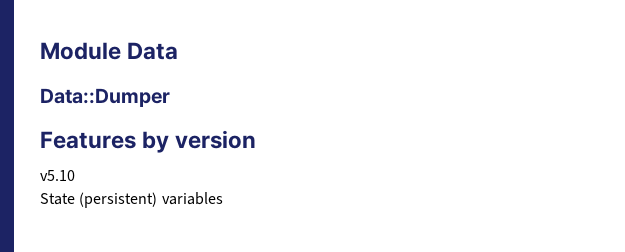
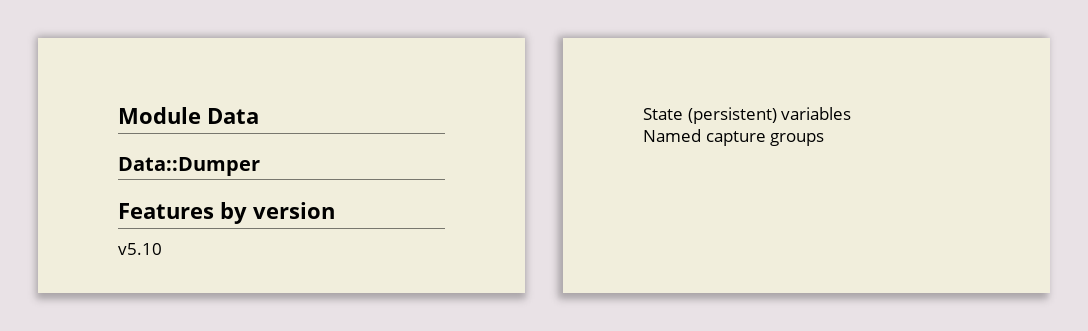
+ Named capture groups

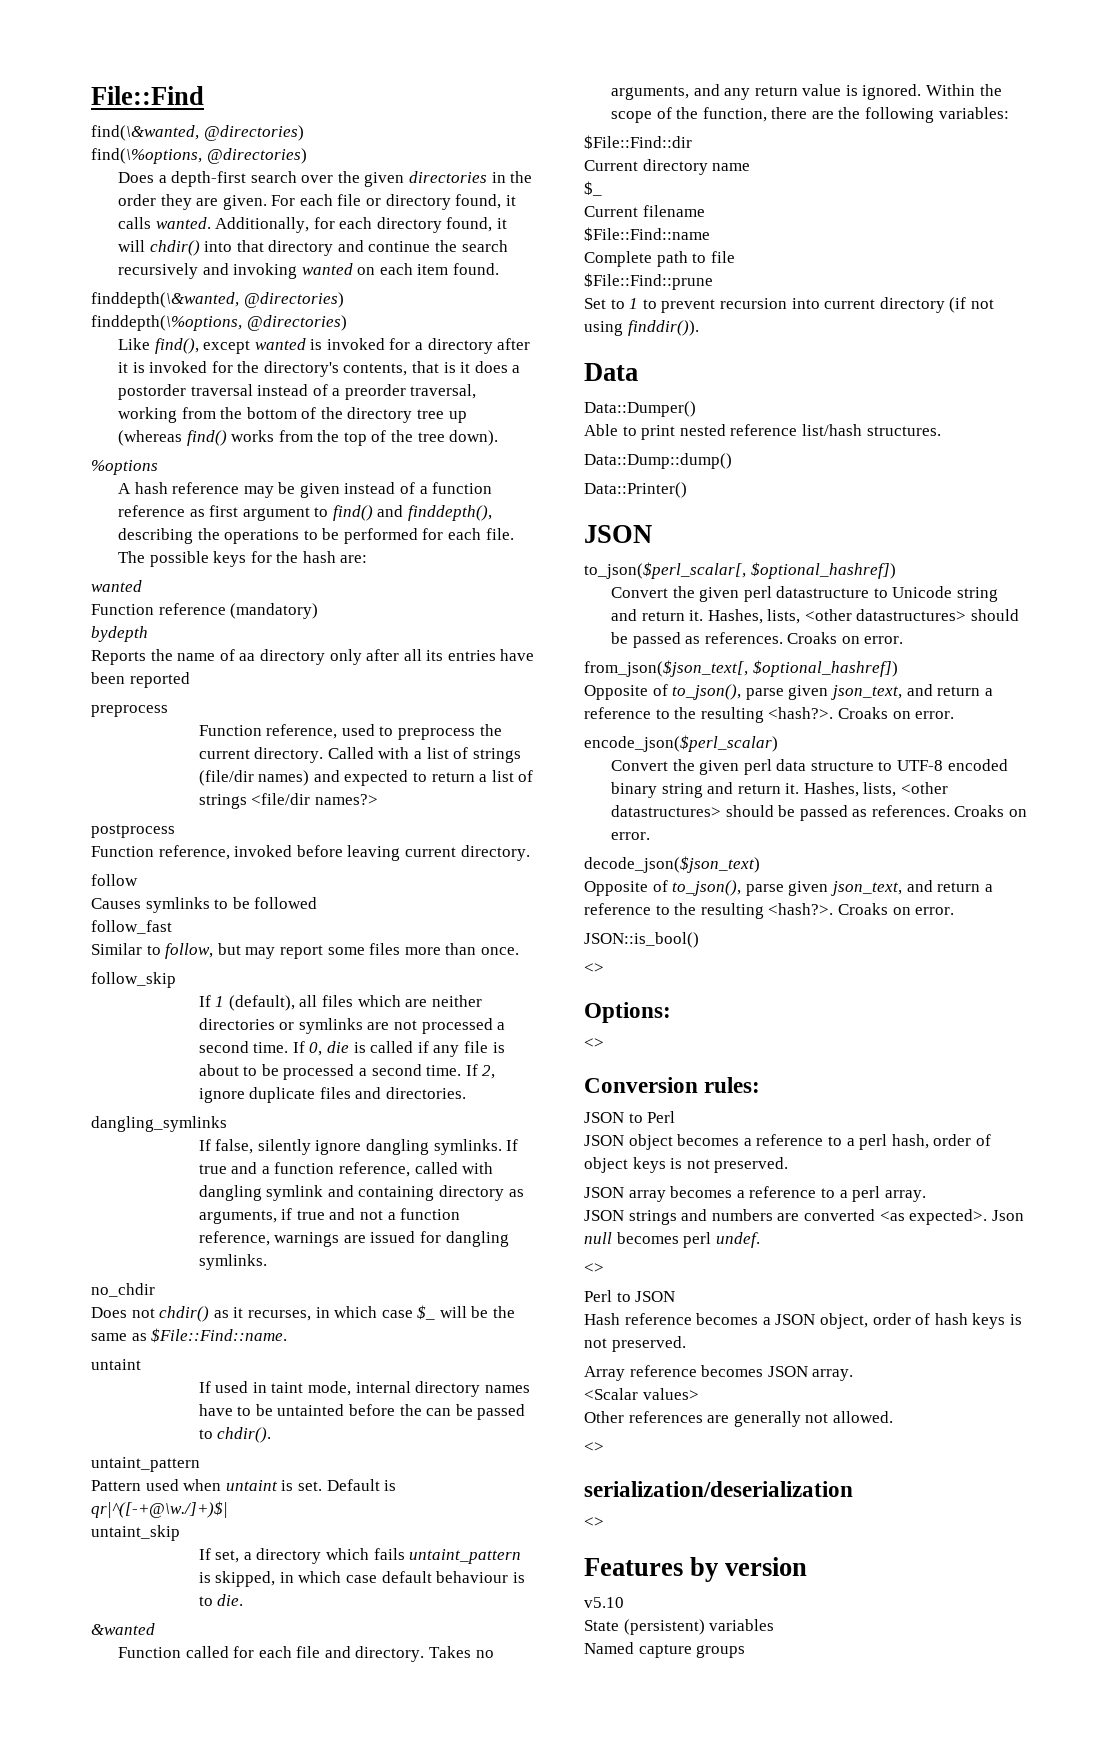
- Module Data
- Data::Dumper
+ File::Find
+ find(\&wanted, @directories)
+ find(\%options, @directories)
+ Does a depth-first search over the given directories in the order they are given. For each file or directory found, it calls wanted. Additionally, for each directory found, it will chdir() into that directory and continue the search recursively and invoking wanted on each item found.
+ finddepth(\&wanted, @directories)
+ finddepth(\%options, @directories)
+ Like find(), except wanted is invoked for a directory after it is invoked for the directory's contents, that is it does a postorder traversal instead of a preorder traversal, working from the bottom of the directory tree up (whereas find() works from the top of the tree down).
+ %options
+ A hash reference may be given instead of a function reference as first argument to find() and finddepth(), describing the operations to be performed for each file. The possible keys for the hash are:
+ wanted
+ Function reference (mandatory)
+ bydepth
+ Reports the name of aa directory only after all its entries have been reported
+ preprocess
+ Function reference, used to preprocess the current directory. Called with a list of strings (file/dir names) and expected to return a list of strings <file/dir names?>
+ postprocess
+ Function reference, invoked before leaving current directory.
+ follow
+ Causes symlinks to be followed
+ follow_fast
+ Similar to follow, but may report some files more than once.
+ follow_skip
+ If 1 (default), all files which are neither directories or symlinks are not processed a second time. If 0, die is called if any file is about to be processed a second time. If 2, ignore duplicate files and directories.
+ dangling_symlinks
+ If false, silently ignore dangling symlinks. If true and a function reference, called with dangling symlink and containing directory as arguments, if true and not a function reference, warnings are issued for dangling symlinks.
+ no_chdir
+ Does not chdir() as it recurses, in which case $_ will be the same as $File::Find::name.
+ untaint
+ If used in taint mode, internal directory names have to be untainted before the can be passed to chdir().
+ untaint_pattern
+ Pattern used when untaint is set. Default is qr|^([-+@\w./]+)$|
+ untaint_skip
+ If set, a directory which fails untaint_pattern is skipped, in which case default behaviour is to die.
+ &wanted
+ Function called for each file and directory. Takes no arguments, and any return value is ignored. Within the scope of the function, there are the following variables:
+ $File::Find::dir
+ Current directory name
+ $_
+ Current filename
+ $File::Find::name
+ Complete path to file
+ $File::Find::prune
+ Set to 1 to prevent recursion into current directory (if not using finddir()).
+ Data
+ Data::Dumper()
+ Able to print nested reference list/hash structures.
+ Data::Dump::dump()
+ Data::Printer()
+ JSON
+ to_json($perl_scalar[, $optional_hashref])
+ Convert the given perl datastructure to Unicode string and return it. Hashes, lists, <other datastructures> should be passed as references. Croaks on error.
+ from_json($json_text[, $optional_hashref])
+ Opposite of to_json(), parse given json_text, and return a reference to the resulting <hash?>. Croaks on error.
+ encode_json($perl_scalar)
+ Convert the given perl data structure to UTF-8 encoded binary string and return it. Hashes, lists, <other datastructures> should be passed as references. Croaks on error.
+ decode_json($json_text)
+ Opposite of to_json(), parse given json_text, and return a reference to the resulting <hash?>. Croaks on error.
+ JSON::is_bool()
+ <>
+ Options:
+ <>
+ Conversion rules:
+ JSON to Perl
+ JSON object becomes a reference to a perl hash, order of object keys is not preserved.
+ JSON array becomes a reference to a perl array.
+ JSON strings and numbers are converted <as expected>. Json null becomes perl undef.
+ <>
+ Perl to JSON
+ Hash reference becomes a JSON object, order of hash keys is not preserved.
+ Array reference becomes JSON array.
+ <Scalar values>
+ Other references are generally not allowed.
+ <>
+ serialization/deserialization
+ <>

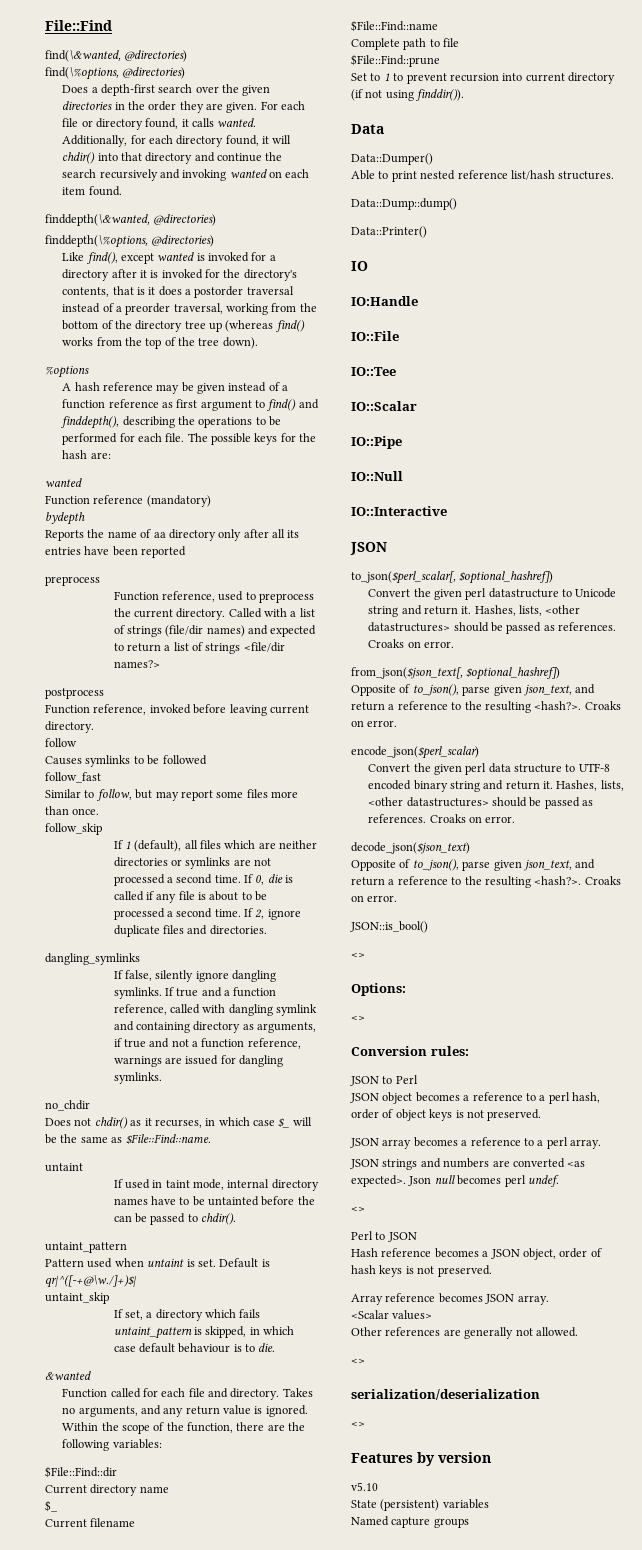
+ IO
+ IO:Handle
+ IO::File
+ IO::Tee
+ IO::Scalar
+ IO::Pipe
+ IO::Null
+ IO::Interactive

